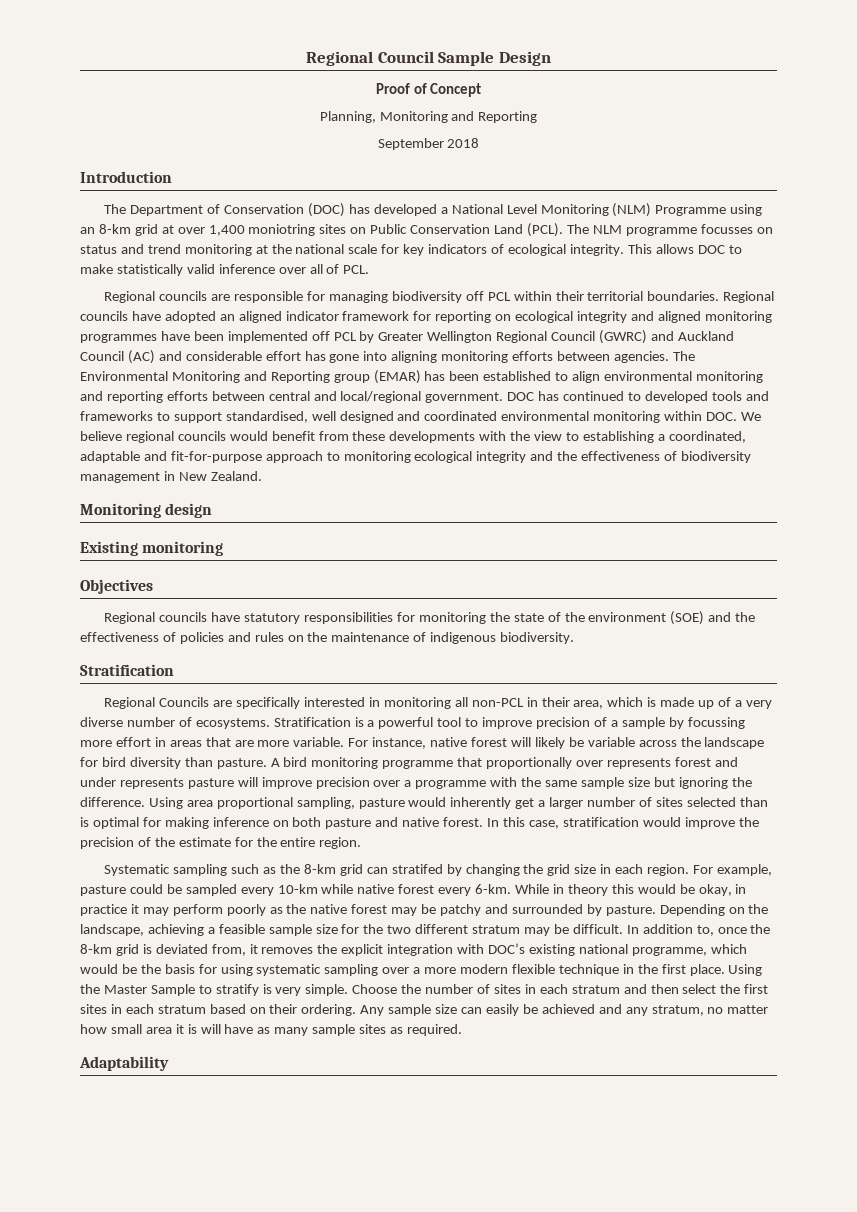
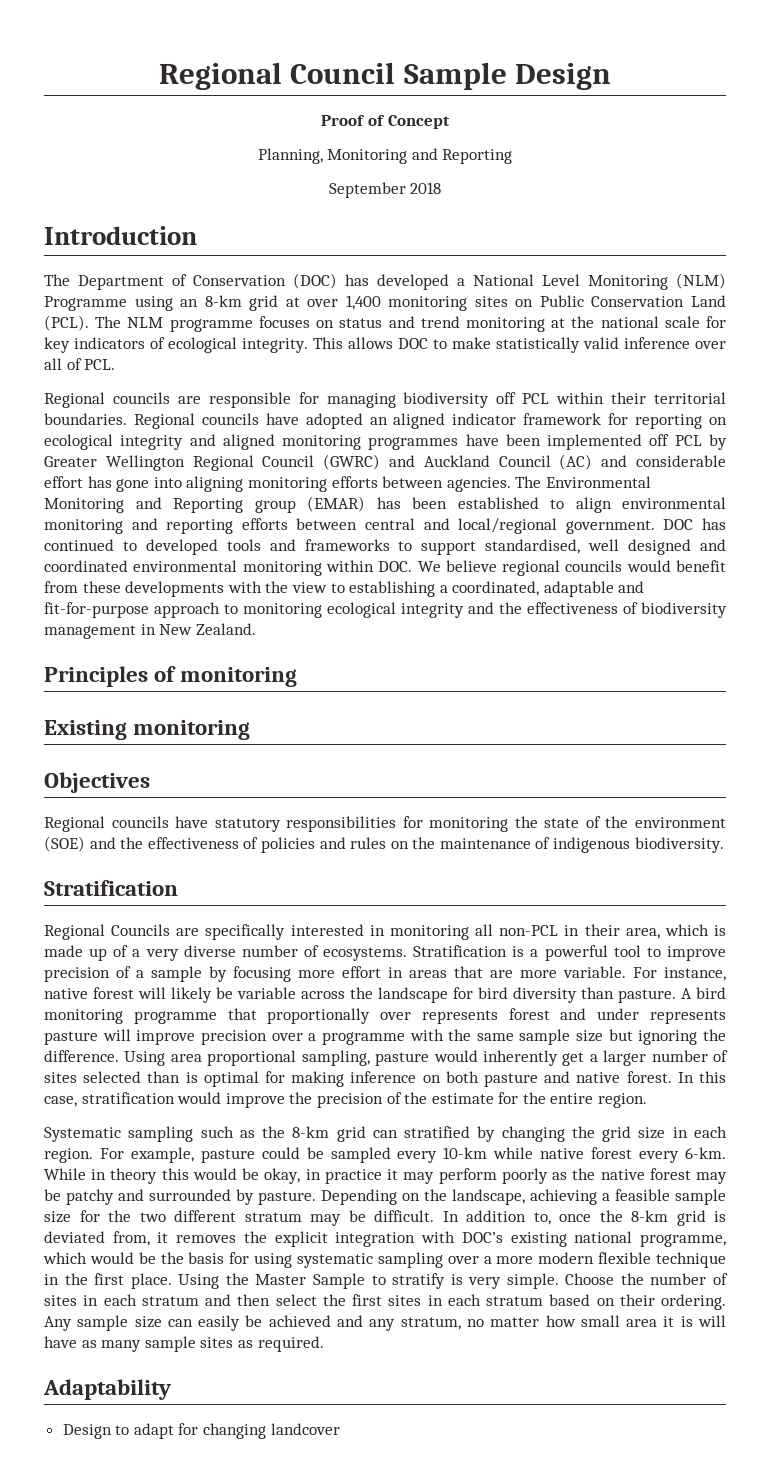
- The Department of Conservation (DOC) has developed a National Level Monitoring (NLM) Programme using an 8-km grid at over 1,400 moniotring sites on Public Conservation Land (PCL).
+ The Department of Conservation (DOC) has developed a National Level Monitoring (NLM) Programme using an 8-km grid at over 1,400 monitoring sites on Public Conservation Land (PCL).
- The NLM programme focusses on status and trend monitoring at the national scale for key indicators of ecological integrity.
+ The NLM programme focuses on status and trend monitoring at the national scale for key indicators of ecological integrity.
- Monitoring design
+ Principles of monitoring
- Stratification is a powerful tool to improve precision of a sample by focussing more effort in areas that are more variable.
+ Stratification is a powerful tool to improve precision of a sample by focusing more effort in areas that are more variable.
- Systematic sampling such as the 8-km grid can stratifed by changing the grid size in each region.
+ Systematic sampling such as the 8-km grid can stratified by changing the grid size in each region.
+ Design to adapt for changing landcover

